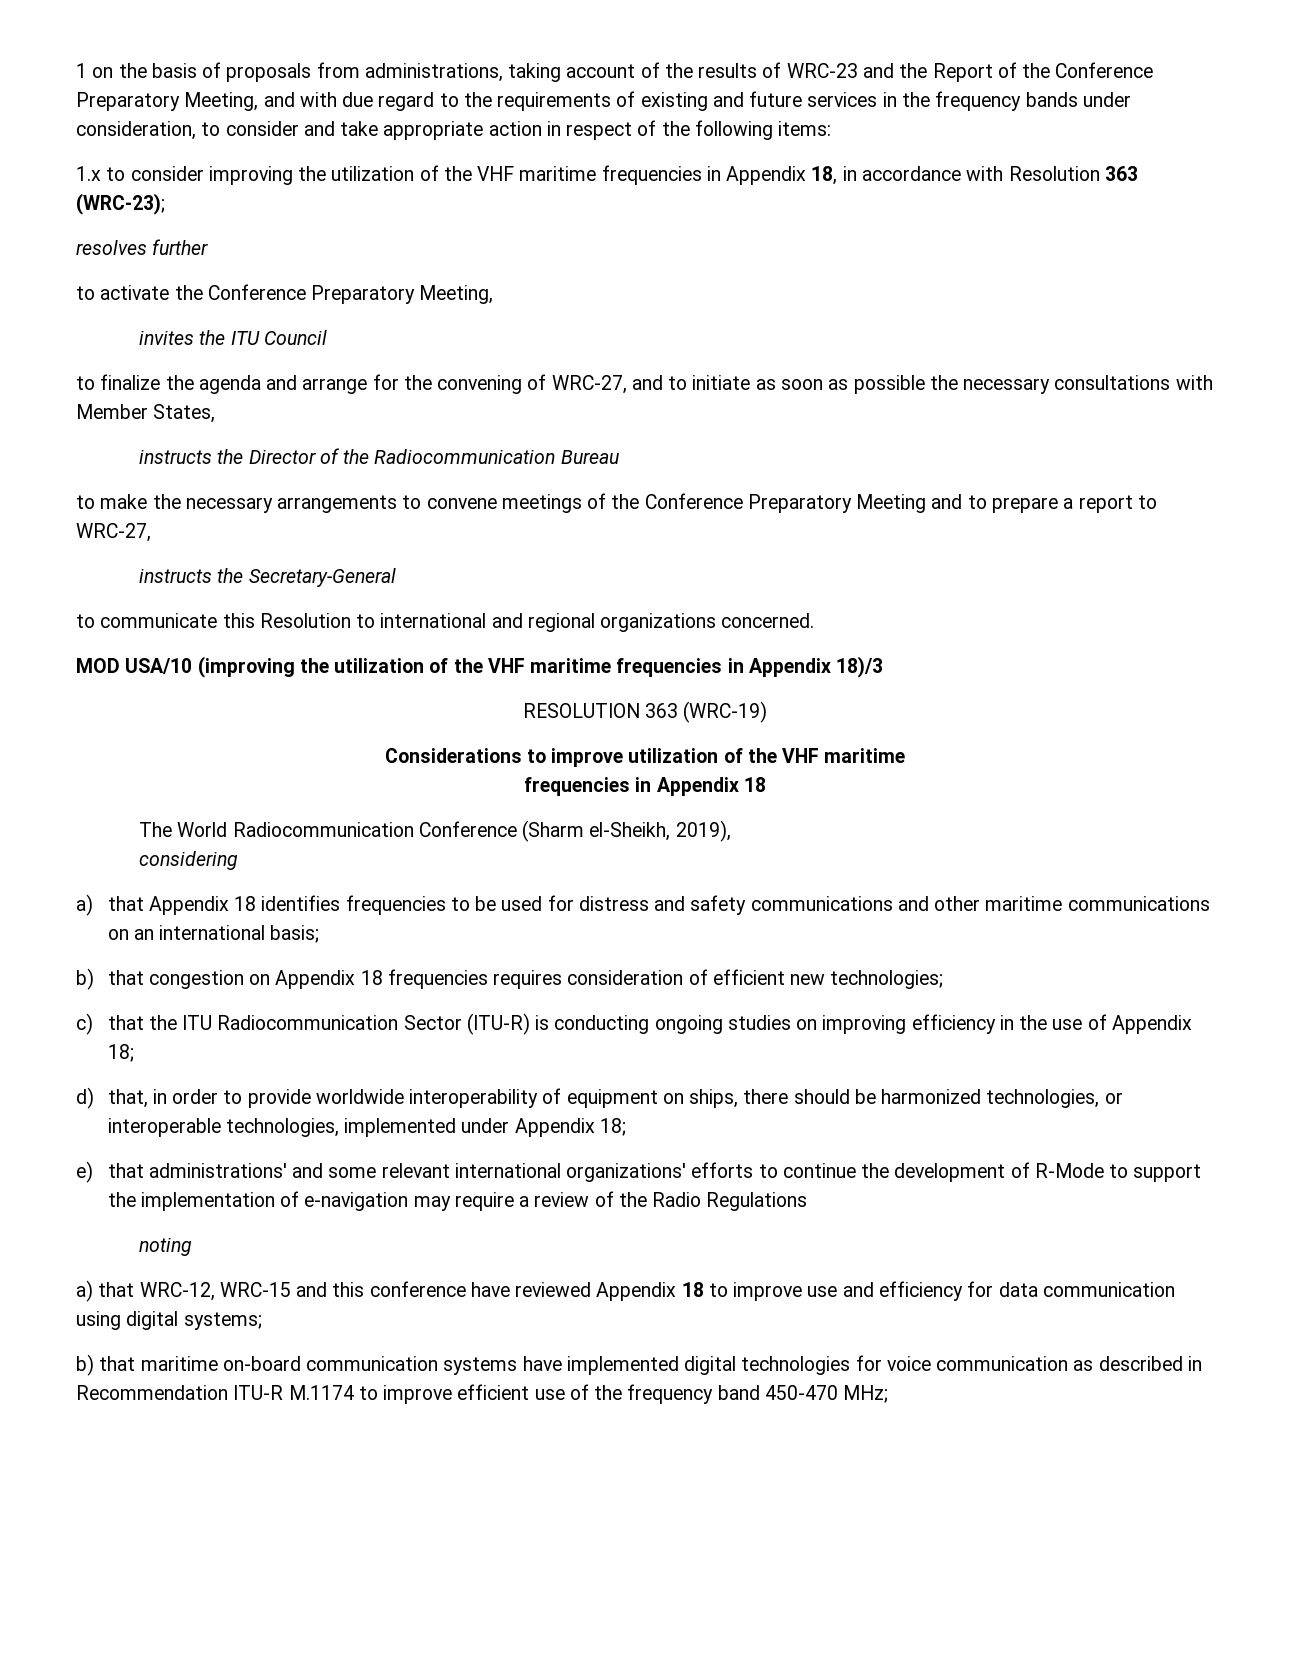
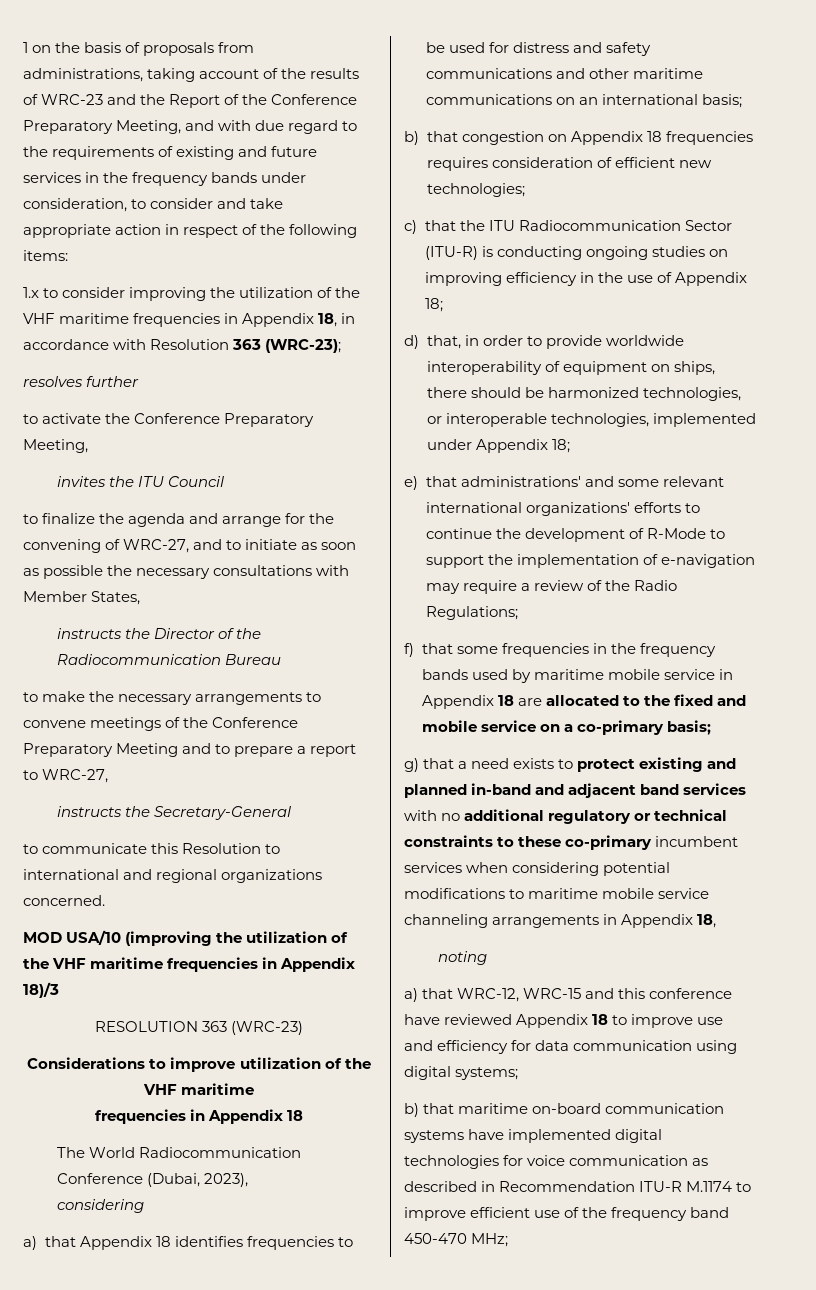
- RESOLUTION 363 (WRC-19)
+ RESOLUTION 363 (WRC-23)
- The World Radiocommunication Conference (Sharm el-Sheikh, 2019),
+ The World Radiocommunication Conference (Dubai, 2023),
- e) that administrations' and some relevant international organizations' efforts to continue the development of R-Mode to support the implementation of e-navigation may require a review of the Radio Regulations
+ e) that administrations' and some relevant international organizations' efforts to continue the development of R-Mode to support the implementation of e-navigation may require a review of the Radio Regulations;
+ f) that some frequencies in the frequency bands used by maritime mobile service in Appendix 18 are allocated to the fixed and mobile service on a co-primary basis;
+ g) that a need exists to protect existing and planned in-band and adjacent band services with no additional regulatory or technical constraints to these co-primary incumbent services when considering potential modifications to maritime mobile service channeling arrangements in Appendix 18,

